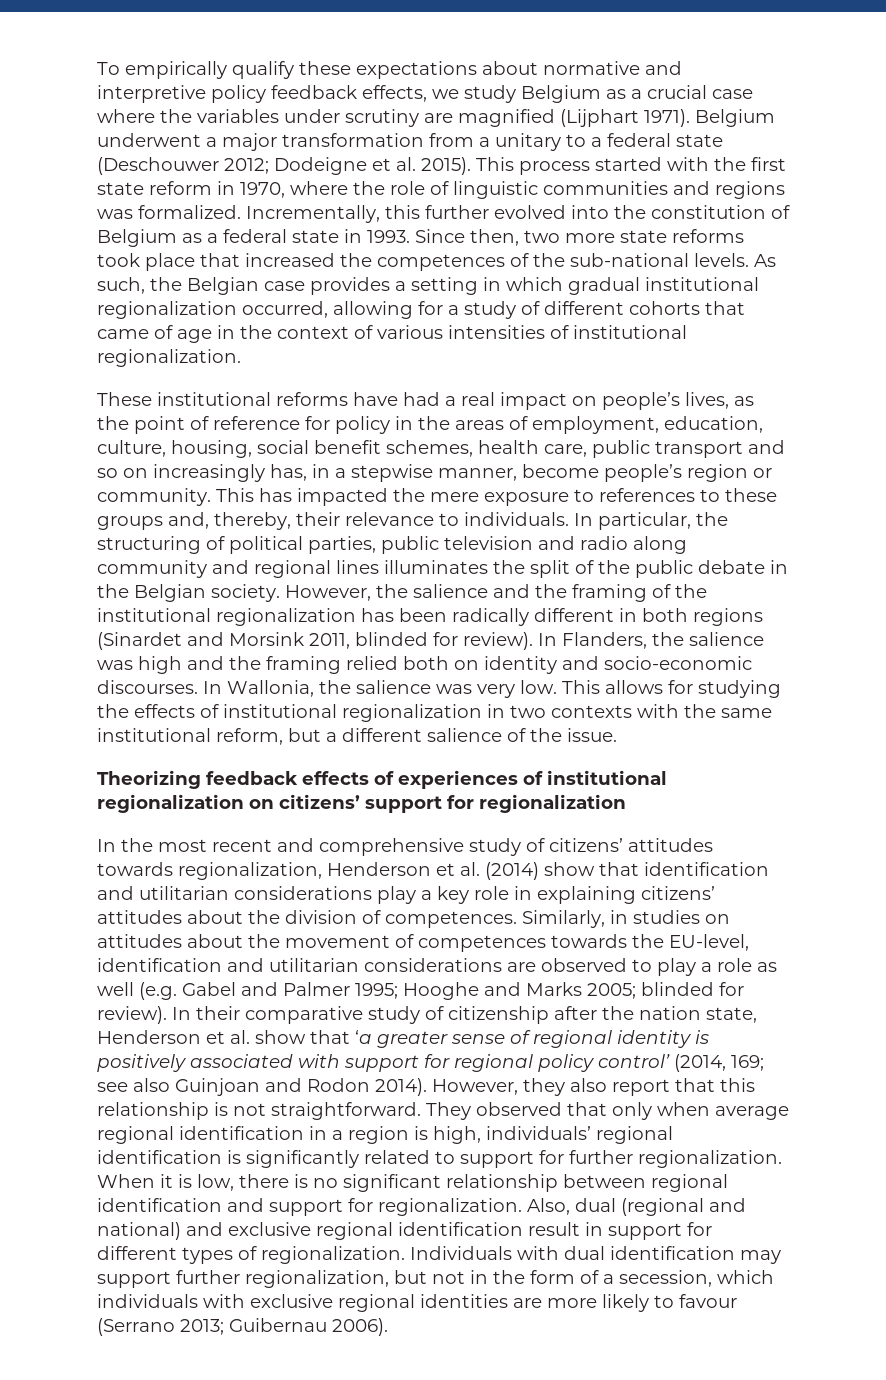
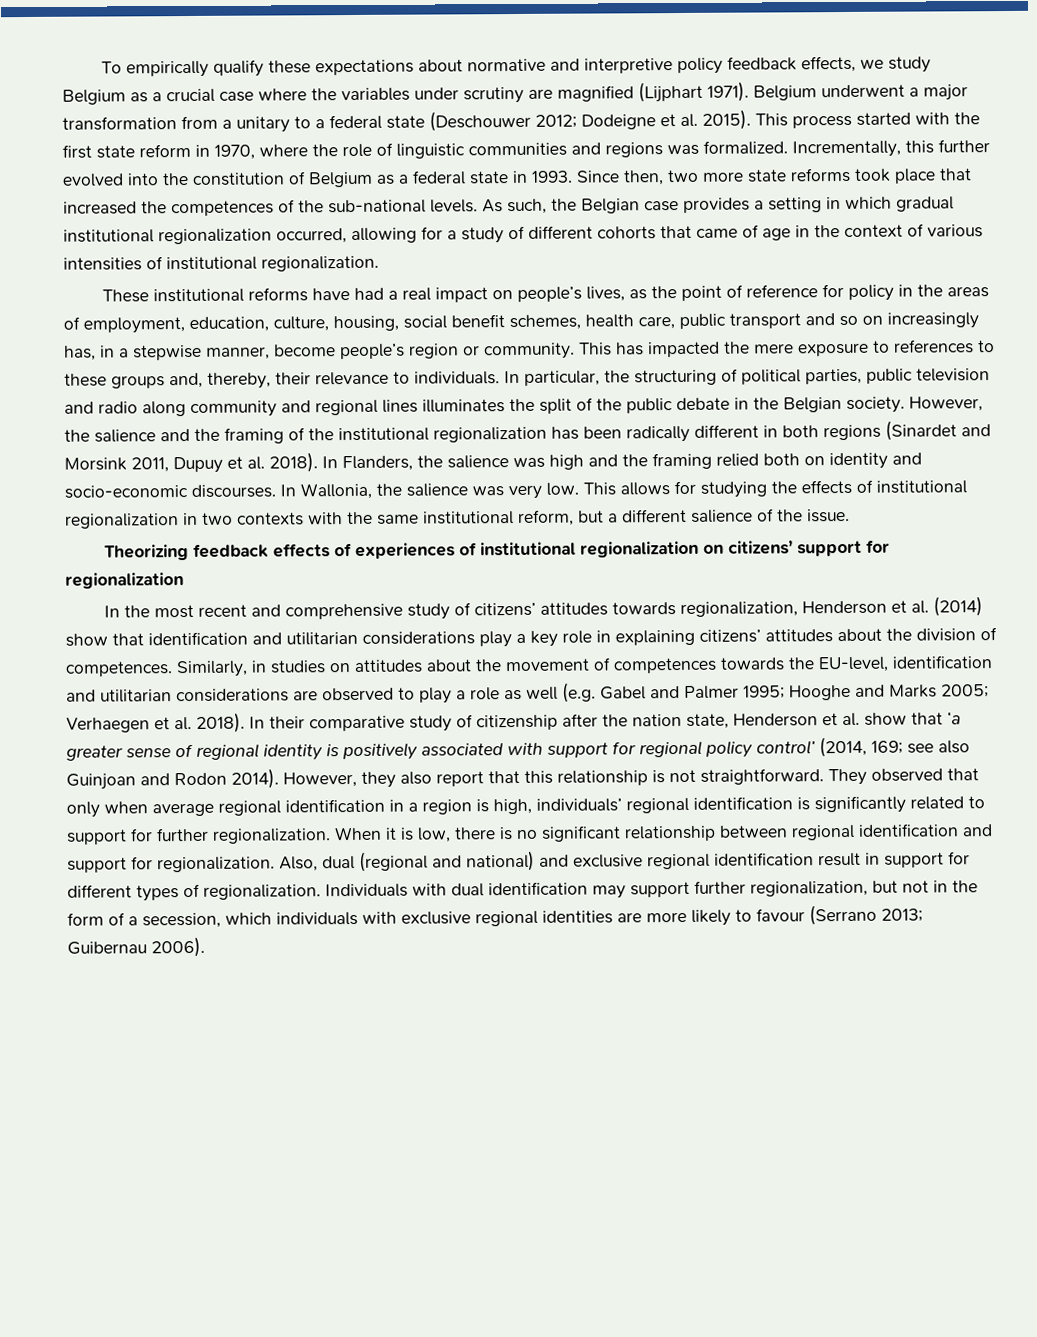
- However, the salience and the framing of the institutional regionalization has been radically different in both regions (Sinardet and Morsink 2011, blinded for review).
+ However, the salience and the framing of the institutional regionalization has been radically different in both regions (Sinardet and Morsink 2011, Dupuy et al. 2018).
- Similarly, in studies on attitudes about the movement of competences towards the EU-level, identification and utilitarian considerations are observed to play a role as well (e.g. Gabel and Palmer 1995; Hooghe and Marks 2005; blinded for review).
+ Similarly, in studies on attitudes about the movement of competences towards the EU-level, identification and utilitarian considerations are observed to play a role as well (e.g. Gabel and Palmer 1995; Hooghe and Marks 2005; Verhaegen et al. 2018).

